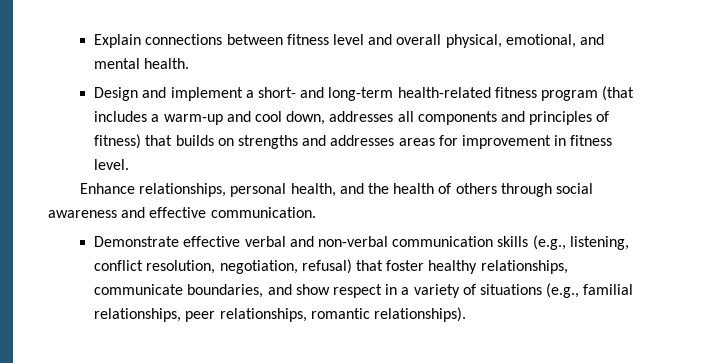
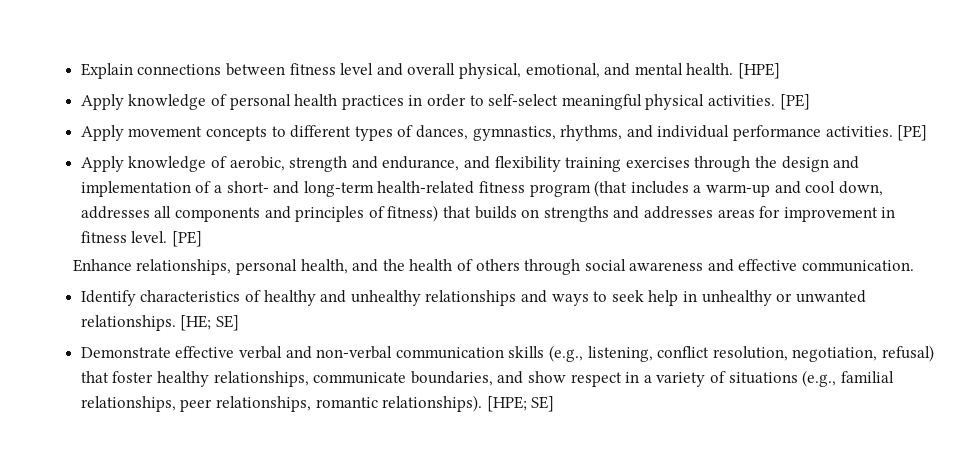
- Explain connections between fitness level and overall physical, emotional, and mental health.
- Design and implement a short- and long-term health-related fitness program (that includes a warm-up and cool down, addresses all components and principles of fitness) that builds on strengths and addresses areas for improvement in fitness level.
+ Explain connections between fitness level and overall physical, emotional, and mental health. [HPE]
+ Apply knowledge of personal health practices in order to self-select meaningful physical activities. [PE]
+ Apply movement concepts to different types of dances, gymnastics, rhythms, and individual performance activities. [PE]
+ Apply knowledge of aerobic, strength and endurance, and flexibility training exercises through the design and implementation of a short- and long-term health-related fitness program (that includes a warm-up and cool down, addresses all components and principles of fitness) that builds on strengths and addresses areas for improvement in fitness level. [PE]
+ Identify characteristics of healthy and unhealthy relationships and ways to seek help in unhealthy or unwanted relationships. [HE; SE]
+ [HPE; SE]

